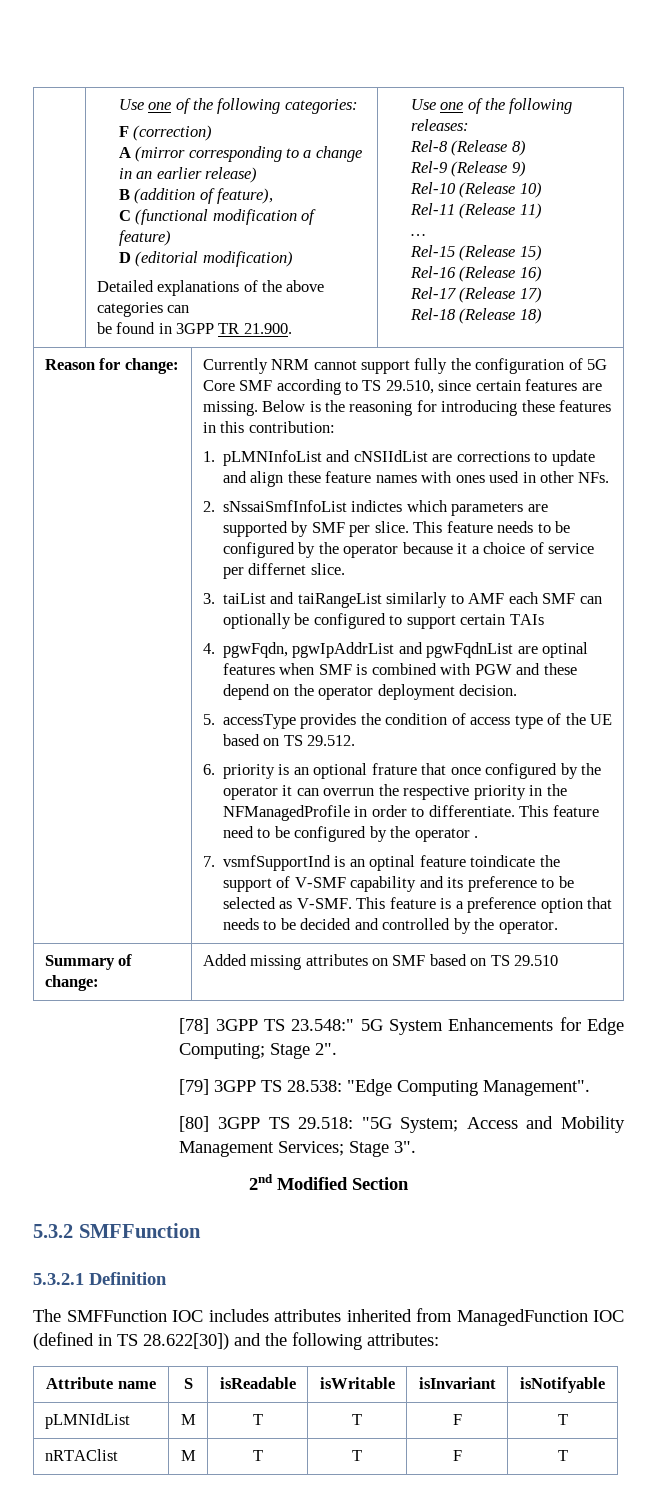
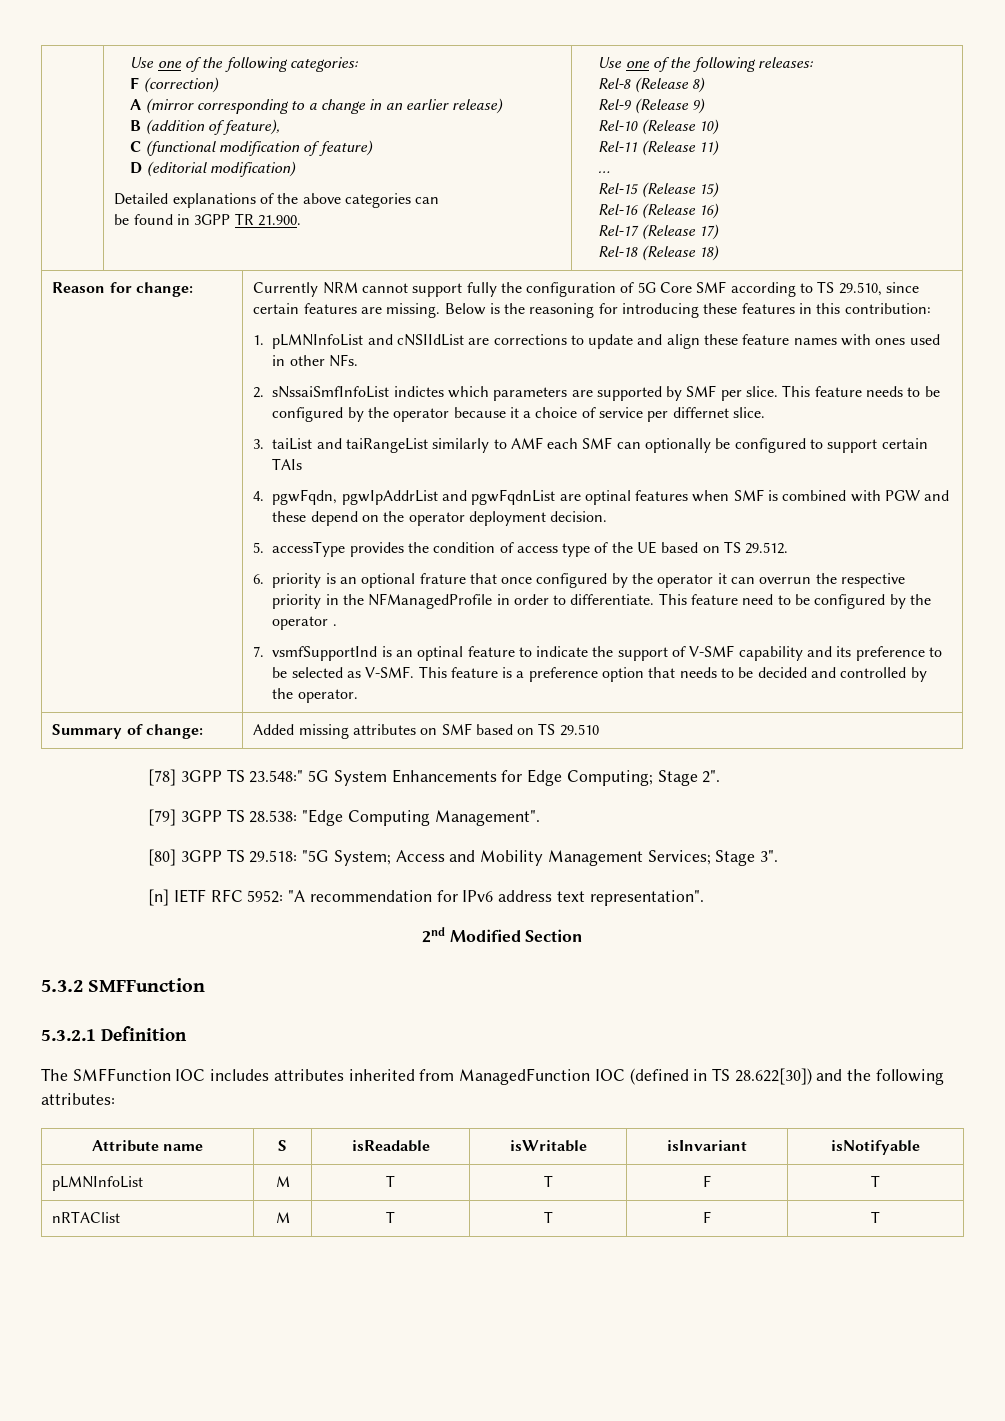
- 7. vsmfSupportInd is an optinal feature toindicate the support of V-SMF capability and its preference to be selected as V-SMF.
+ 7. vsmfSupportInd is an optinal feature to indicate the support of V-SMF capability and its preference to be selected as V-SMF.
+ [n] IETF RFC 5952: "A recommendation for IPv6 address text representation".
- pLMNIdList | M | T | T | F | T
+ pLMNInfoList | M | T | T | F | T

